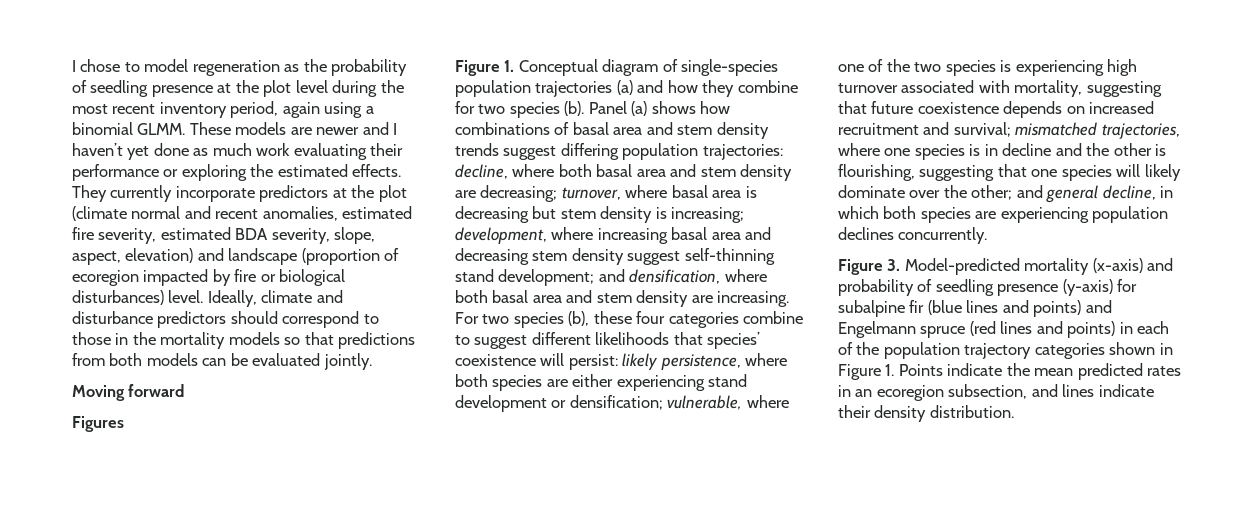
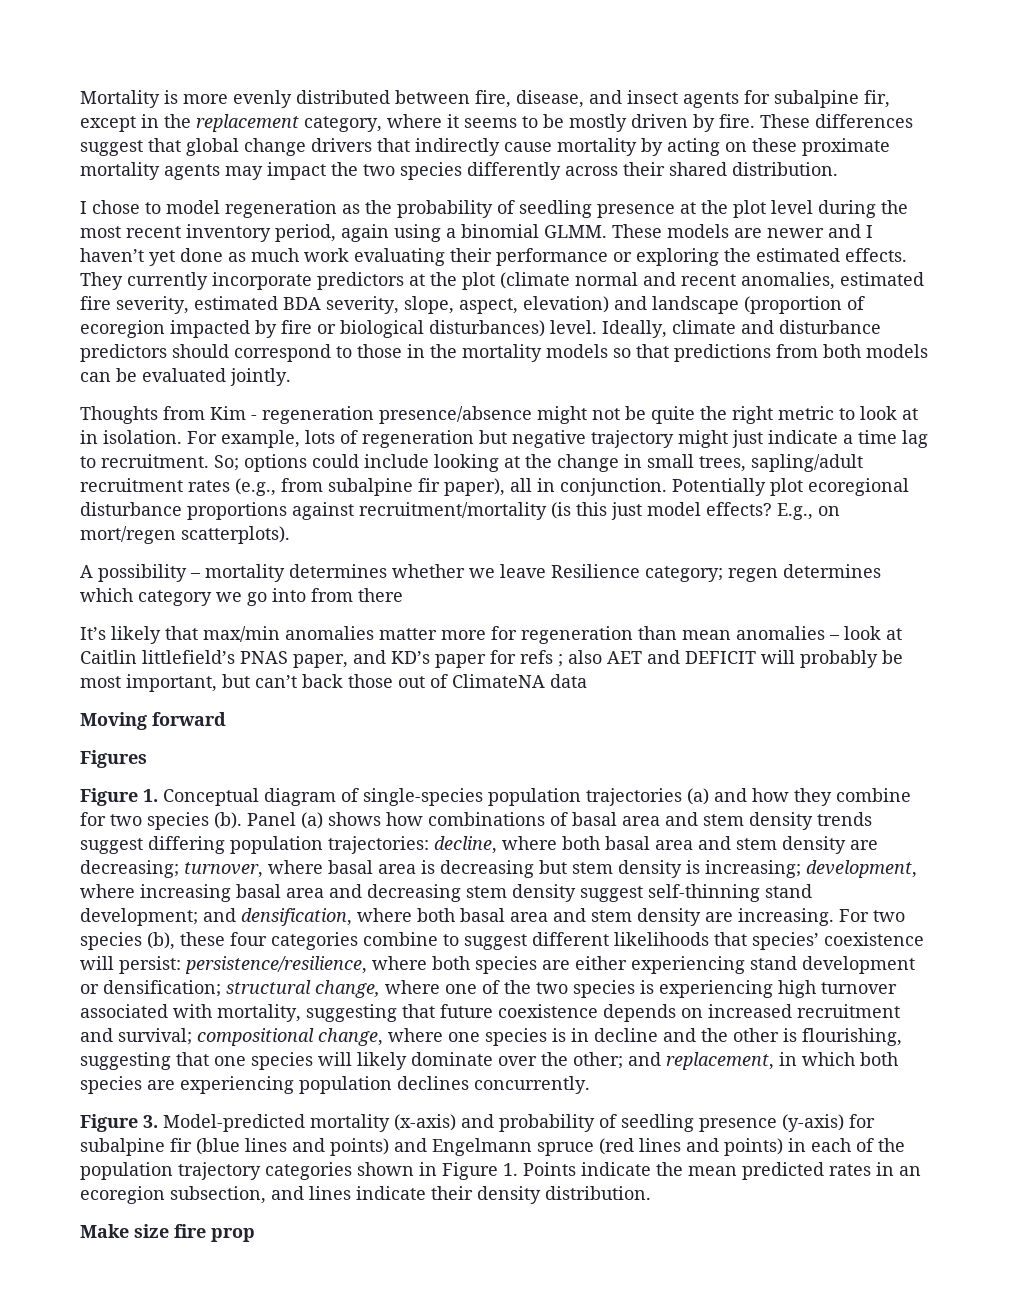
+ Mortality is more evenly distributed between fire, disease, and insect agents for subalpine fir, except in the replacement category, where it seems to be mostly driven by fire. These differences suggest that global change drivers that indirectly cause mortality by acting on these proximate mortality agents may impact the two species differently across their shared distribution.
+ Thoughts from Kim - regeneration presence/absence might not be quite the right metric to look at in isolation. For example, lots of regeneration but negative trajectory might just indicate a time lag to recruitment. So; options could include looking at the change in small trees, sapling/adult recruitment rates (e.g., from subalpine fir paper), all in conjunction. Potentially plot ecoregional disturbance proportions against recruitment/mortality (is this just model effects? E.g., on mort/regen scatterplots).
+ A possibility – mortality determines whether we leave Resilience category; regen determines which category we go into from there
+ It’s likely that max/min anomalies matter more for regeneration than mean anomalies – look at Caitlin littlefield’s PNAS paper, and KD’s paper for refs ; also AET and DEFICIT will probably be most important, but can’t back those out of ClimateNA data
- likely persistence, where both species are either experiencing stand development or densification;
+ persistence/resilience, where both species are either experiencing stand development or densification;
- vulnerable, where one of the two species is experiencing high turnover associated with mortality, suggesting that future coexistence depends on increased recruitment and survival;
+ structural change, where one of the two species is experiencing high turnover associated with mortality, suggesting that future coexistence depends on increased recruitment and survival;
- mismatched trajectories, where one species is in decline and the other is flourishing, suggesting that one species will likely dominate over the other;
+ compositional change, where one species is in decline and the other is flourishing, suggesting that one species will likely dominate over the other;
- and general decline, in which both species are experiencing population declines concurrently.
+ and replacement, in which both species are experiencing population declines concurrently.
+ Make size fire prop

